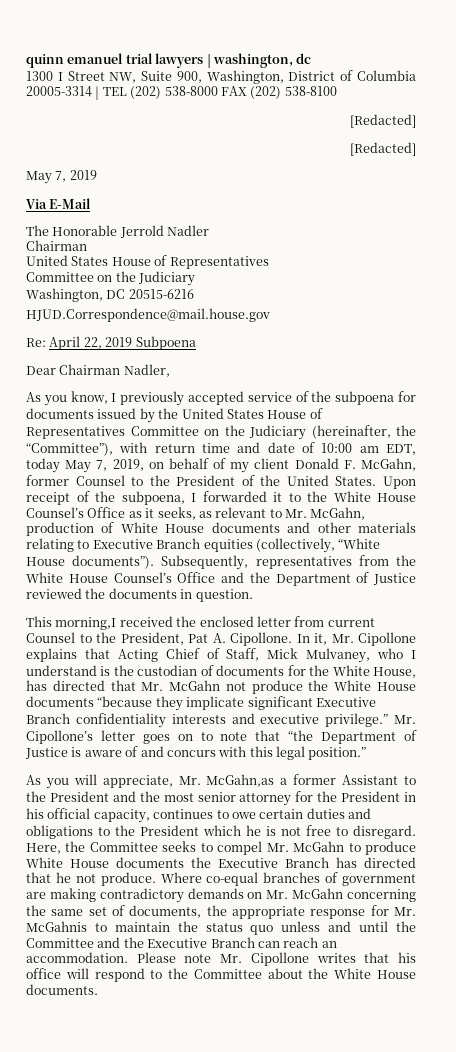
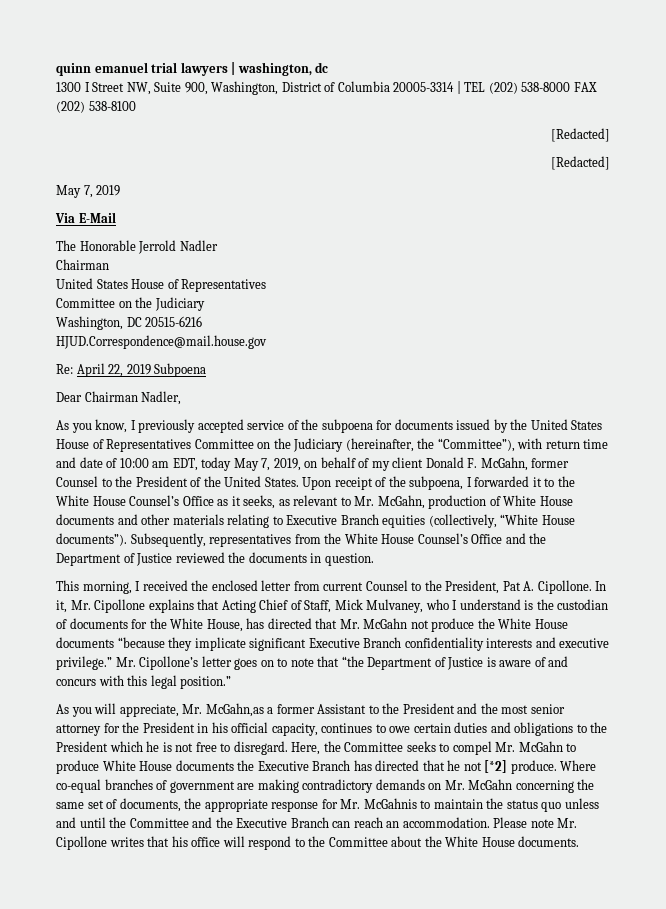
- This morning,I received the enclosed letter from current Counsel to the President, Pat A. Cipollone.
+ This morning, I received the enclosed letter from current Counsel to the President, Pat A. Cipollone.
- Here, the Committee seeks to compel Mr. McGahn to produce White House documents the Executive Branch has directed that he not produce.
+ Here, the Committee seeks to compel Mr. McGahn to produce White House documents the Executive Branch has directed that he not [*2] produce.

